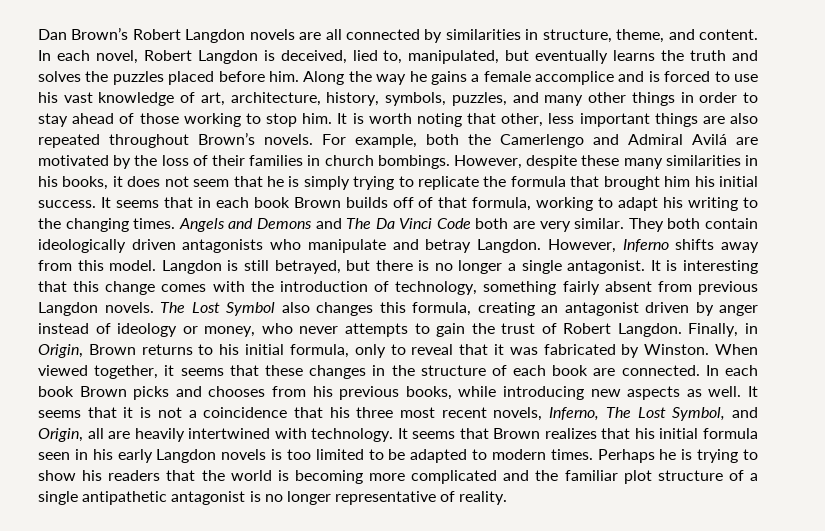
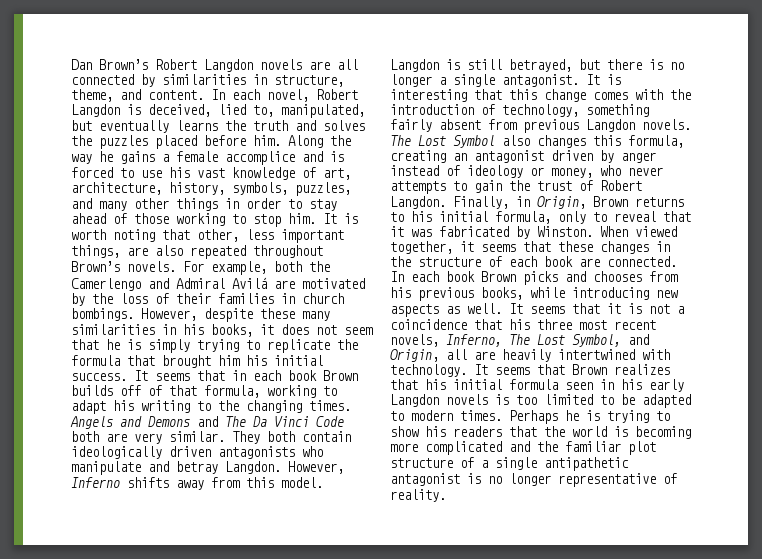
- It is worth noting that other, less important things are also repeated throughout Brown’s novels.
+ It is worth noting that other, less important things, are also repeated throughout Brown’s novels.

